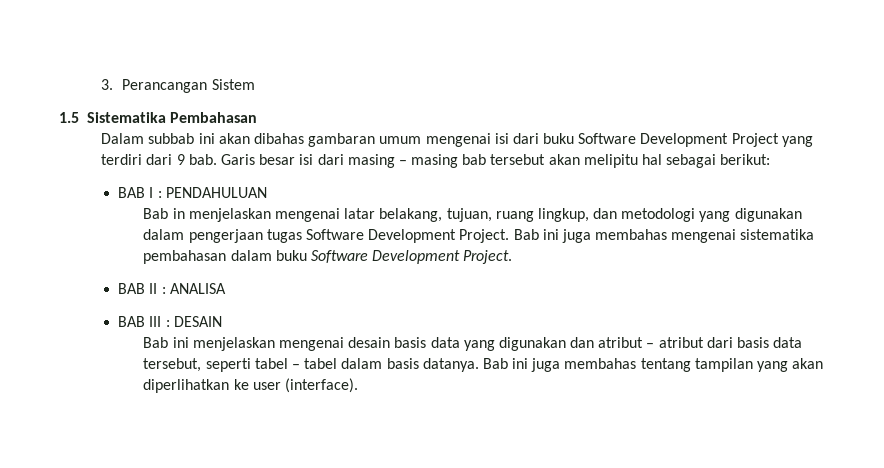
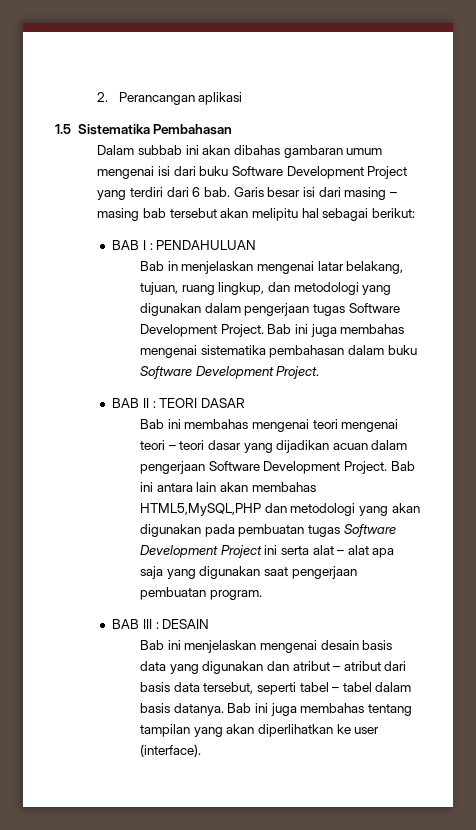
- 3. Perancangan Sistem
+ 2. Perancangan aplikasi
- Dalam subbab ini akan dibahas gambaran umum mengenai isi dari buku Software Development Project yang terdiri dari 9 bab.
+ Dalam subbab ini akan dibahas gambaran umum mengenai isi dari buku Software Development Project yang terdiri dari 6 bab.
- BAB II : ANALISA
+ BAB II : TEORI DASAR
+ Bab ini membahas mengenai teori mengenai teori – teori dasar yang dijadikan acuan dalam pengerjaan Software Development Project. Bab ini antara lain akan membahas HTML5,MySQL,PHP dan metodologi yang akan digunakan pada pembuatan tugas Software Development Project ini serta alat – alat apa saja yang digunakan saat pengerjaan pembuatan program.

